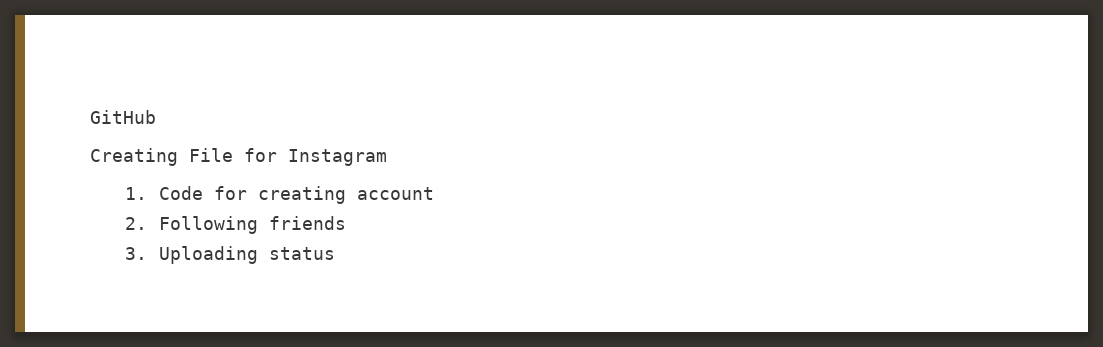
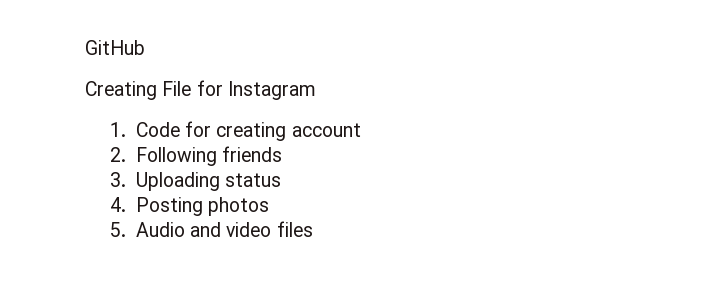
+ 4. Posting photos
+ 5. Audio and video files

